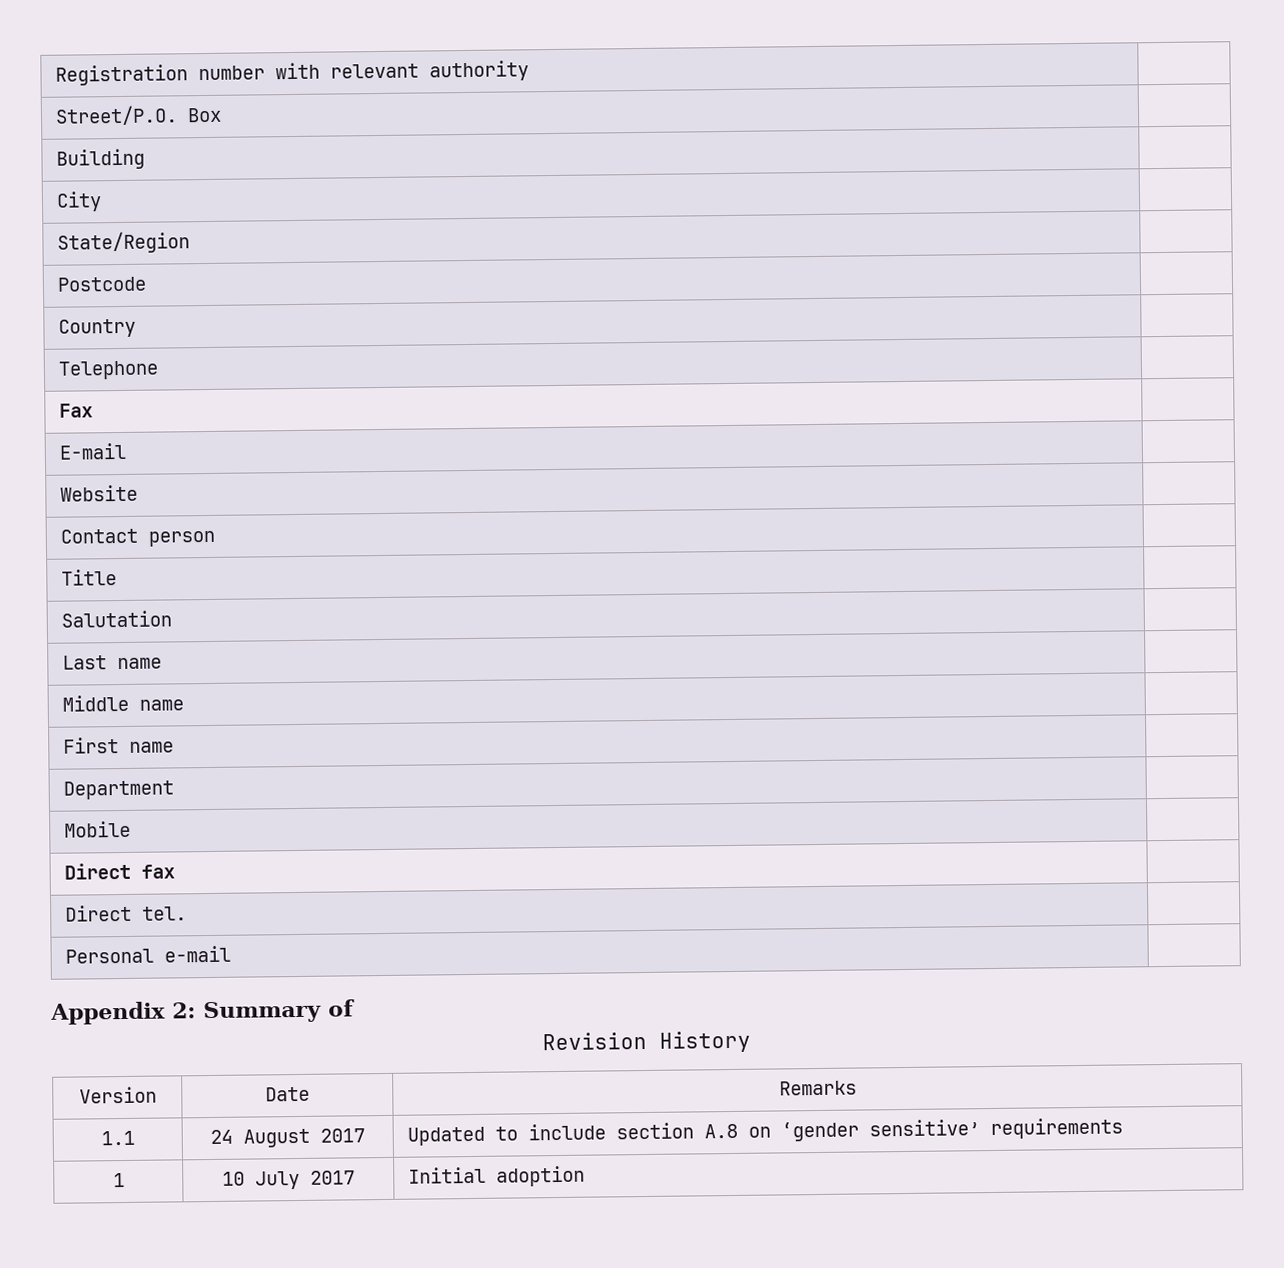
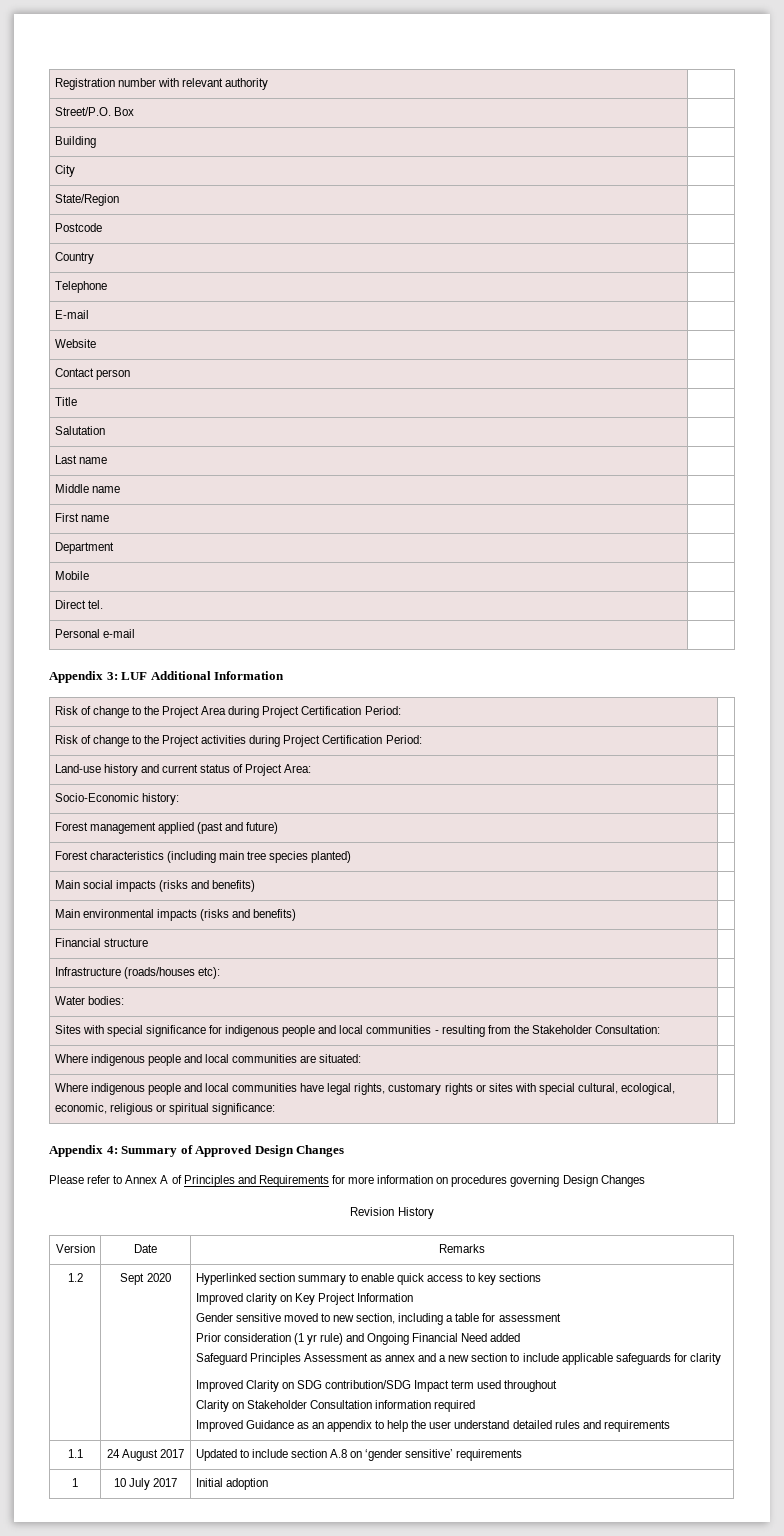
- Fax |
- Direct fax |
- Appendix 2: Summary of
+ Appendix 3: LUF Additional Information
+ Risk of change to the Project Area during Project Certification Period: |
+ Risk of change to the Project activities during Project Certification Period: |
+ Land-use history and current status of Project Area: |
+ Socio-Economic history: |
+ Forest management applied (past and future) |
+ Forest characteristics (including main tree species planted) |
+ Main social impacts (risks and benefits) |
+ Main environmental impacts (risks and benefits) |
+ Financial structure |
+ Infrastructure (roads/houses etc): |
+ Water bodies: |
+ Sites with special significance for indigenous people and local communities ‐ resulting from the Stakeholder Consultation: |
+ Where indigenous people and local communities are situated: |
+ Where indigenous people and local communities have legal rights, customary rights or sites with special cultural, ecological, economic, religious or spiritual significance: |
+ Appendix 4: Summary of Approved Design Changes
+ Please refer to Annex A of Principles and Requirements for more information on procedures governing Design Changes
+ 1.2 | Sept 2020 | Hyperlinked section summary to enable quick access to key sections
+ Improved clarity on Key Project Information
+ Gender sensitive moved to new section, including a table for assessment
+ Prior consideration (1 yr rule) and Ongoing Financial Need added
+ Safeguard Principles Assessment as annex and a new section to include applicable safeguards for clarity
+ Improved Clarity on SDG contribution/SDG Impact term used throughout
+ Clarity on Stakeholder Consultation information required
+ Improved Guidance as an appendix to help the user understand detailed rules and requirements

